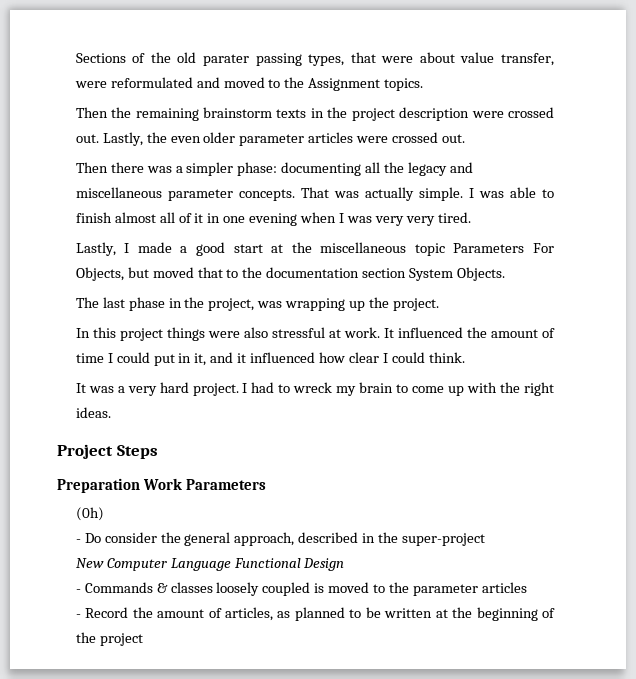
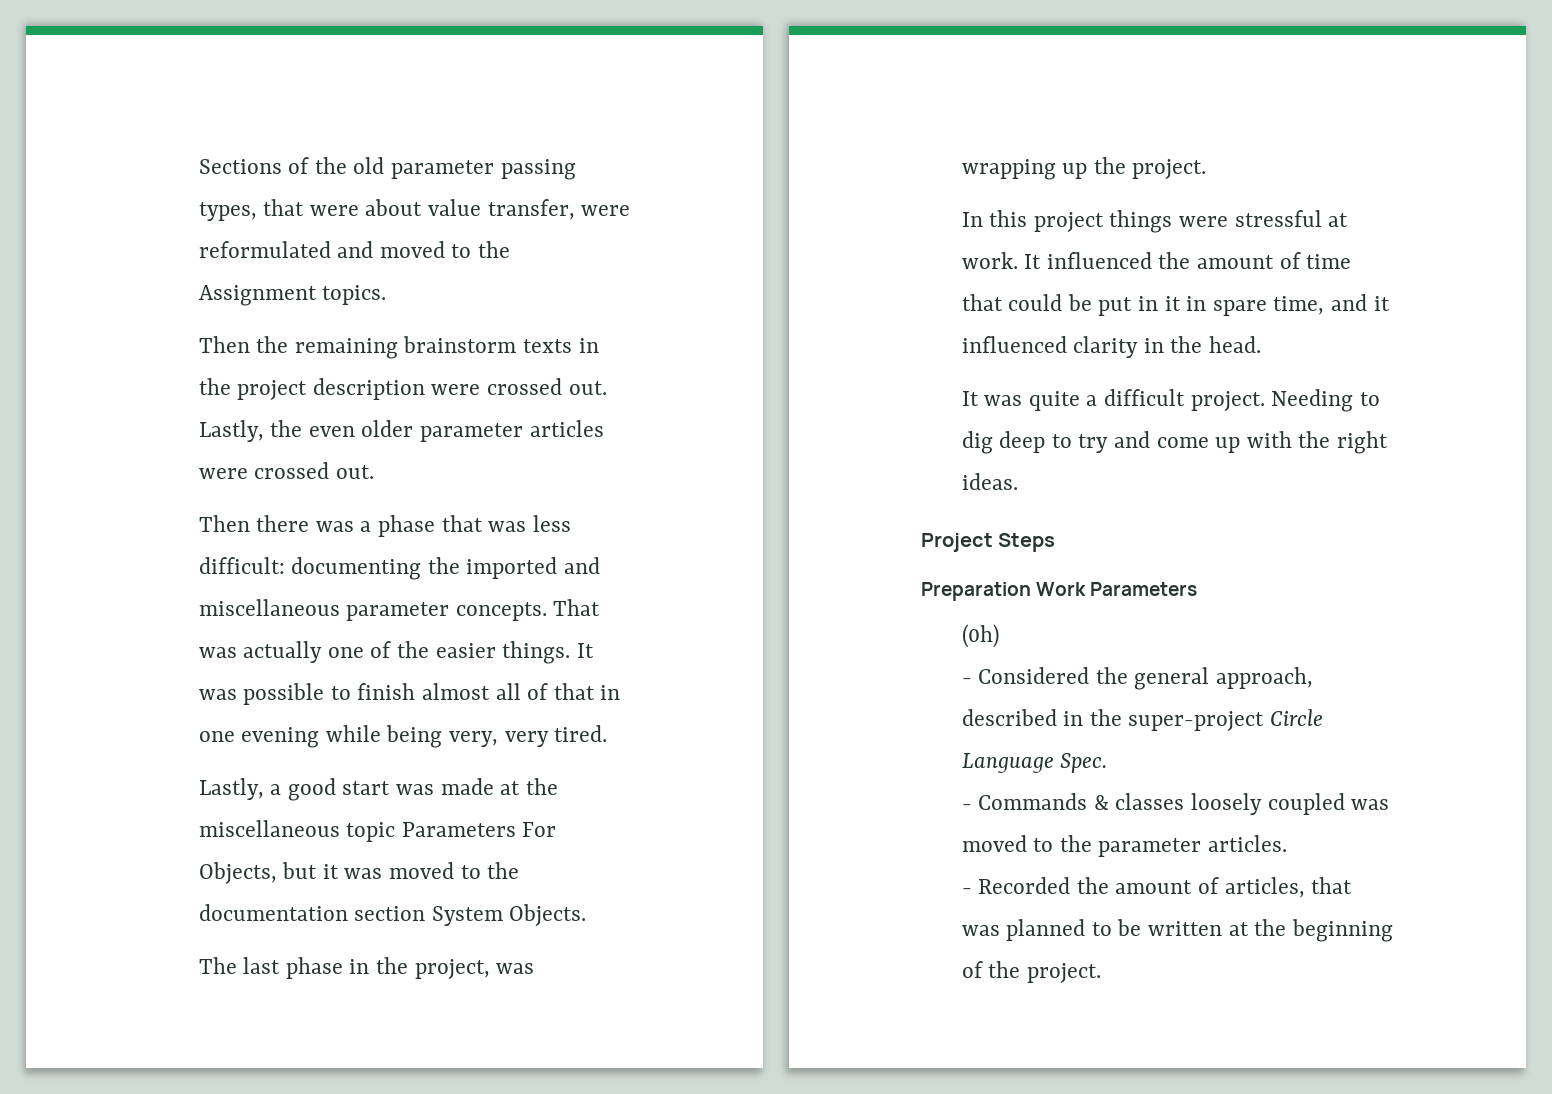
- Sections of the old parater passing types, that were about value transfer, were reformulated and moved to the Assignment topics.
+ Sections of the old parameter passing types, that were about value transfer, were reformulated and moved to the Assignment topics.
- Then there was a simpler phase: documenting all the legacy and miscellaneous parameter concepts.
+ Then there was a phase that was less difficult: documenting the imported and miscellaneous parameter concepts.
- That was actually simple. I was able to finish almost all of it in one evening when I was very very tired.
+ That was actually one of the easier things. It was possible to finish almost all of that in one evening while being very, very tired.
- Lastly, I made a good start at the miscellaneous topic Parameters For Objects, but moved that to the documentation section System Objects.
+ Lastly, a good start was made at the miscellaneous topic Parameters For Objects, but it was moved to the documentation section System Objects.
- In this project things were also stressful at work.
+ In this project things were stressful at work.
- It influenced the amount of time I could put in it, and it influenced how clear I could think.
- It was a very hard project. I had to wreck my brain to come up with the right ideas.
+ It influenced the amount of time that could be put in it in spare time, and it influenced clarity in the head.
+ It was quite a difficult project. Needing to dig deep to try and come up with the right ideas.
- - Do consider the general approach, described in the super-project
- New Computer Language Functional Design
+ - Considered the general approach, described in the super-project Circle Language Spec.
- - Commands & classes loosely coupled is moved to the parameter articles
- - Record the amount of articles, as planned to be written at the beginning of the project
+ - Commands & classes loosely coupled was moved to the parameter articles.
+ - Recorded the amount of articles, that was planned to be written at the beginning of the project.

